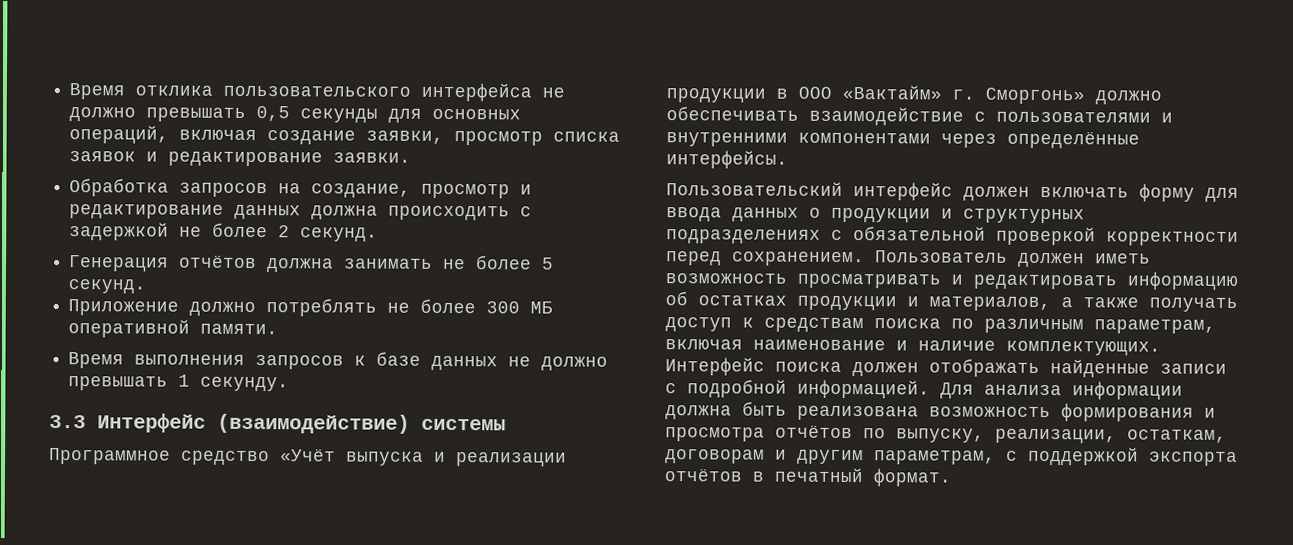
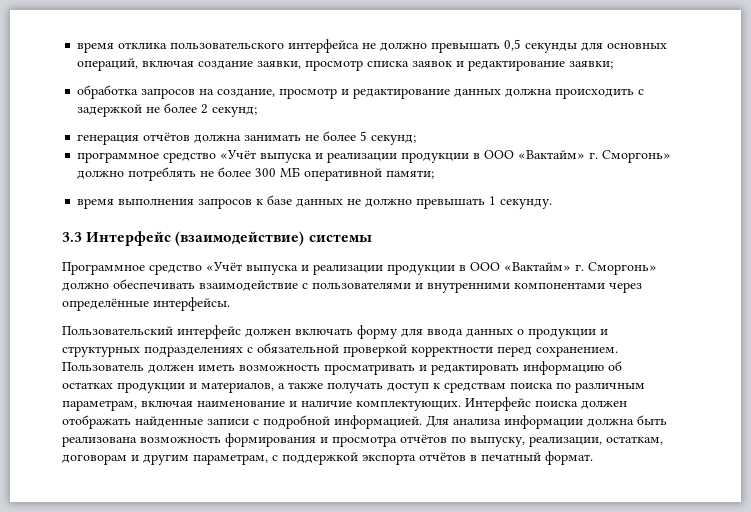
- Время отклика пользовательского интерфейса не должно превышать 0,5 секунды для основных операций, включая создание заявки, просмотр списка заявок и редактирование заявки.
- Обработка запросов на создание, просмотр и редактирование данных должна происходить с задержкой не более 2 секунд.
- Генерация отчётов должна занимать не более 5 секунд.
- Приложение должно потреблять не более 300 МБ оперативной памяти.
- Время выполнения запросов к базе данных не должно превышать 1 секунду.
+ время отклика пользовательского интерфейса не должно превышать 0,5 секунды для основных операций, включая создание заявки, просмотр списка заявок и редактирование заявки;
+ обработка запросов на создание, просмотр и редактирование данных должна происходить с задержкой не более 2 секунд;
+ генерация отчётов должна занимать не более 5 секунд;
+ программное средство «Учёт выпуска и реализации продукции в ООО «Вактайм» г. Сморгонь» должно потреблять не более 300 МБ оперативной памяти;
+ время выполнения запросов к базе данных не должно превышать 1 секунду.

